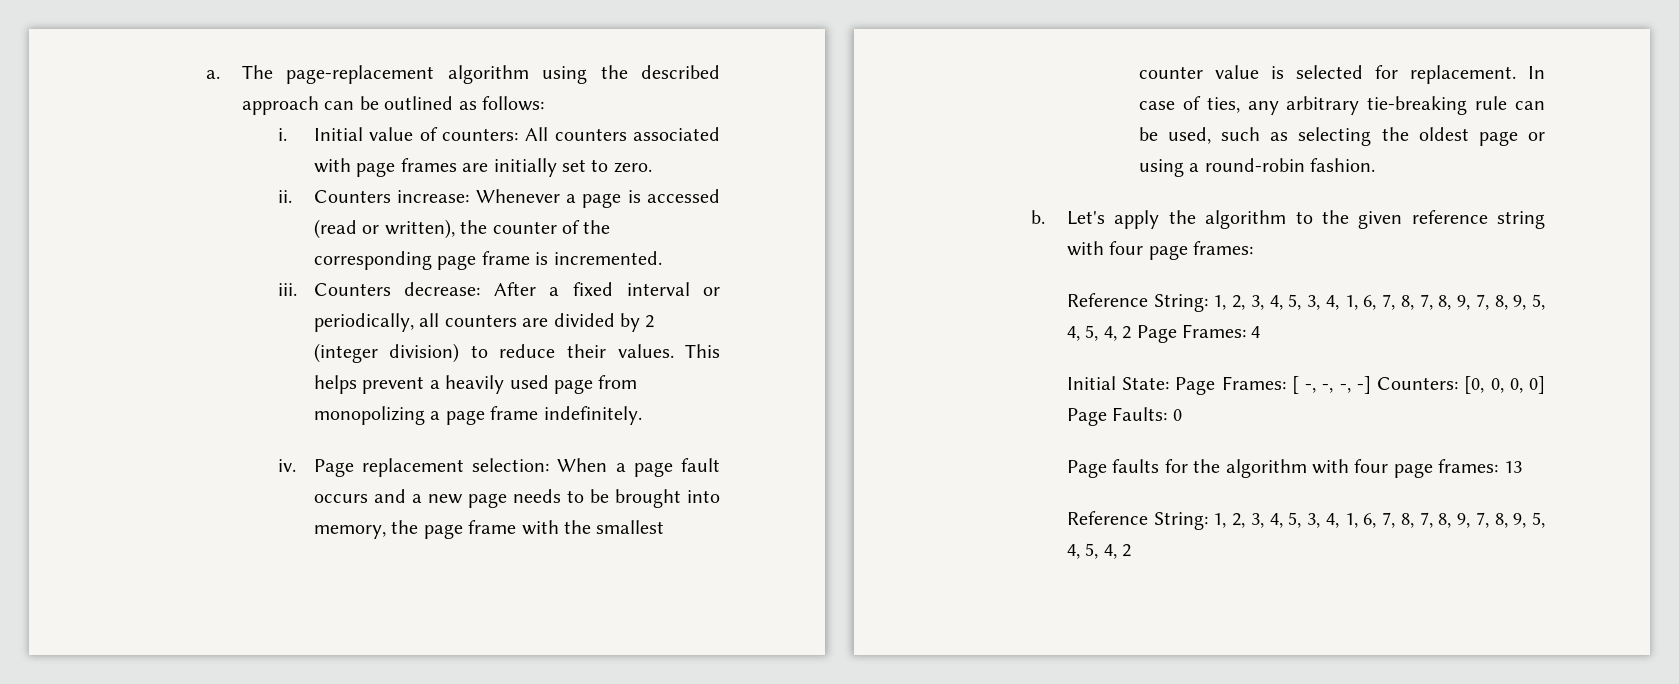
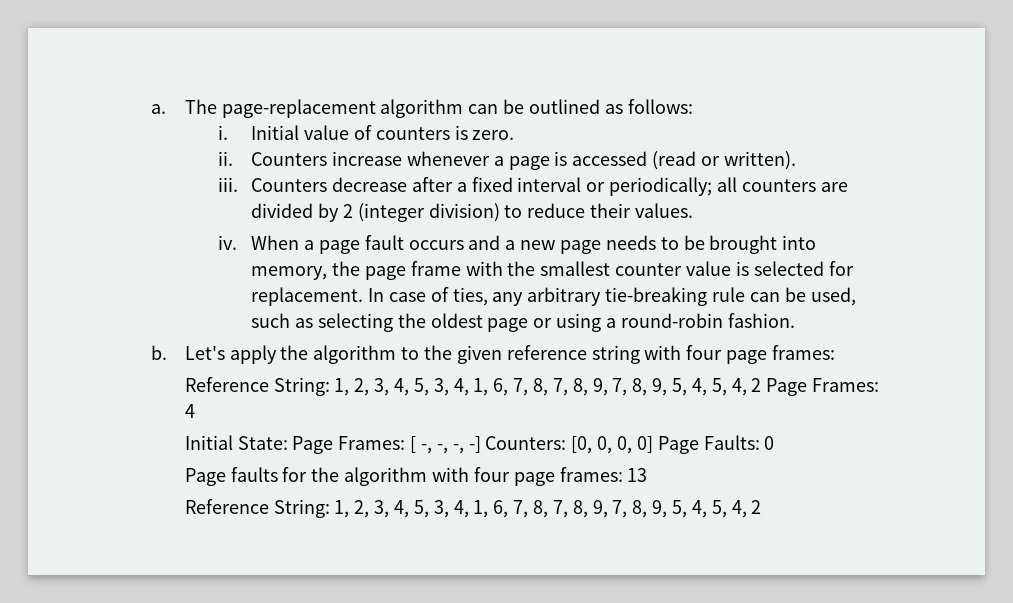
- The page-replacement algorithm using the described approach can be outlined as follows:
+ The page-replacement algorithm can be outlined as follows:
- Initial value of counters: All counters associated with page frames are initially set to zero.
+ Initial value of counters is zero.
- Counters increase: Whenever a page is accessed (read or written), the counter of the corresponding page frame is incremented.
+ Counters increase whenever a page is accessed (read or written).
- Counters decrease: After a fixed interval or periodically, all counters are divided by 2 (integer division) to reduce their values. This helps prevent a heavily used page from monopolizing a page frame indefinitely.
- iv. Page replacement selection: When a page fault occurs and a new page needs to be brought into memory, the page frame with the smallest counter value is selected for replacement.
+ Counters decrease after a fixed interval or periodically; all counters are divided by 2 (integer division) to reduce their values.
+ iv. When a page fault occurs and a new page needs to be brought into memory, the page frame with the smallest counter value is selected for replacement.

